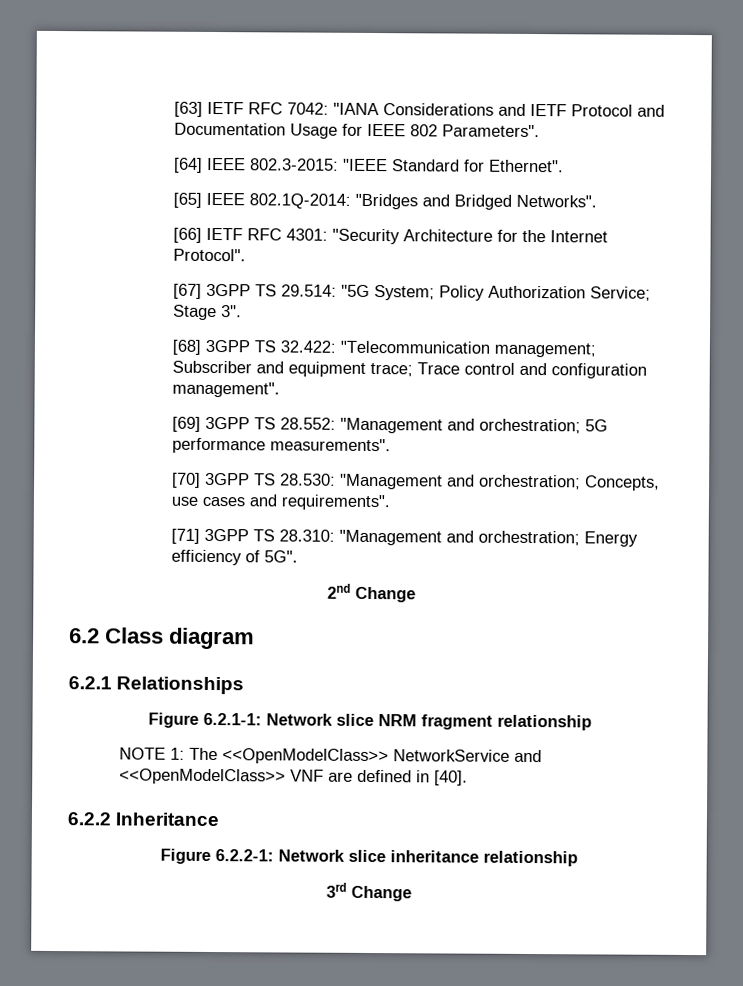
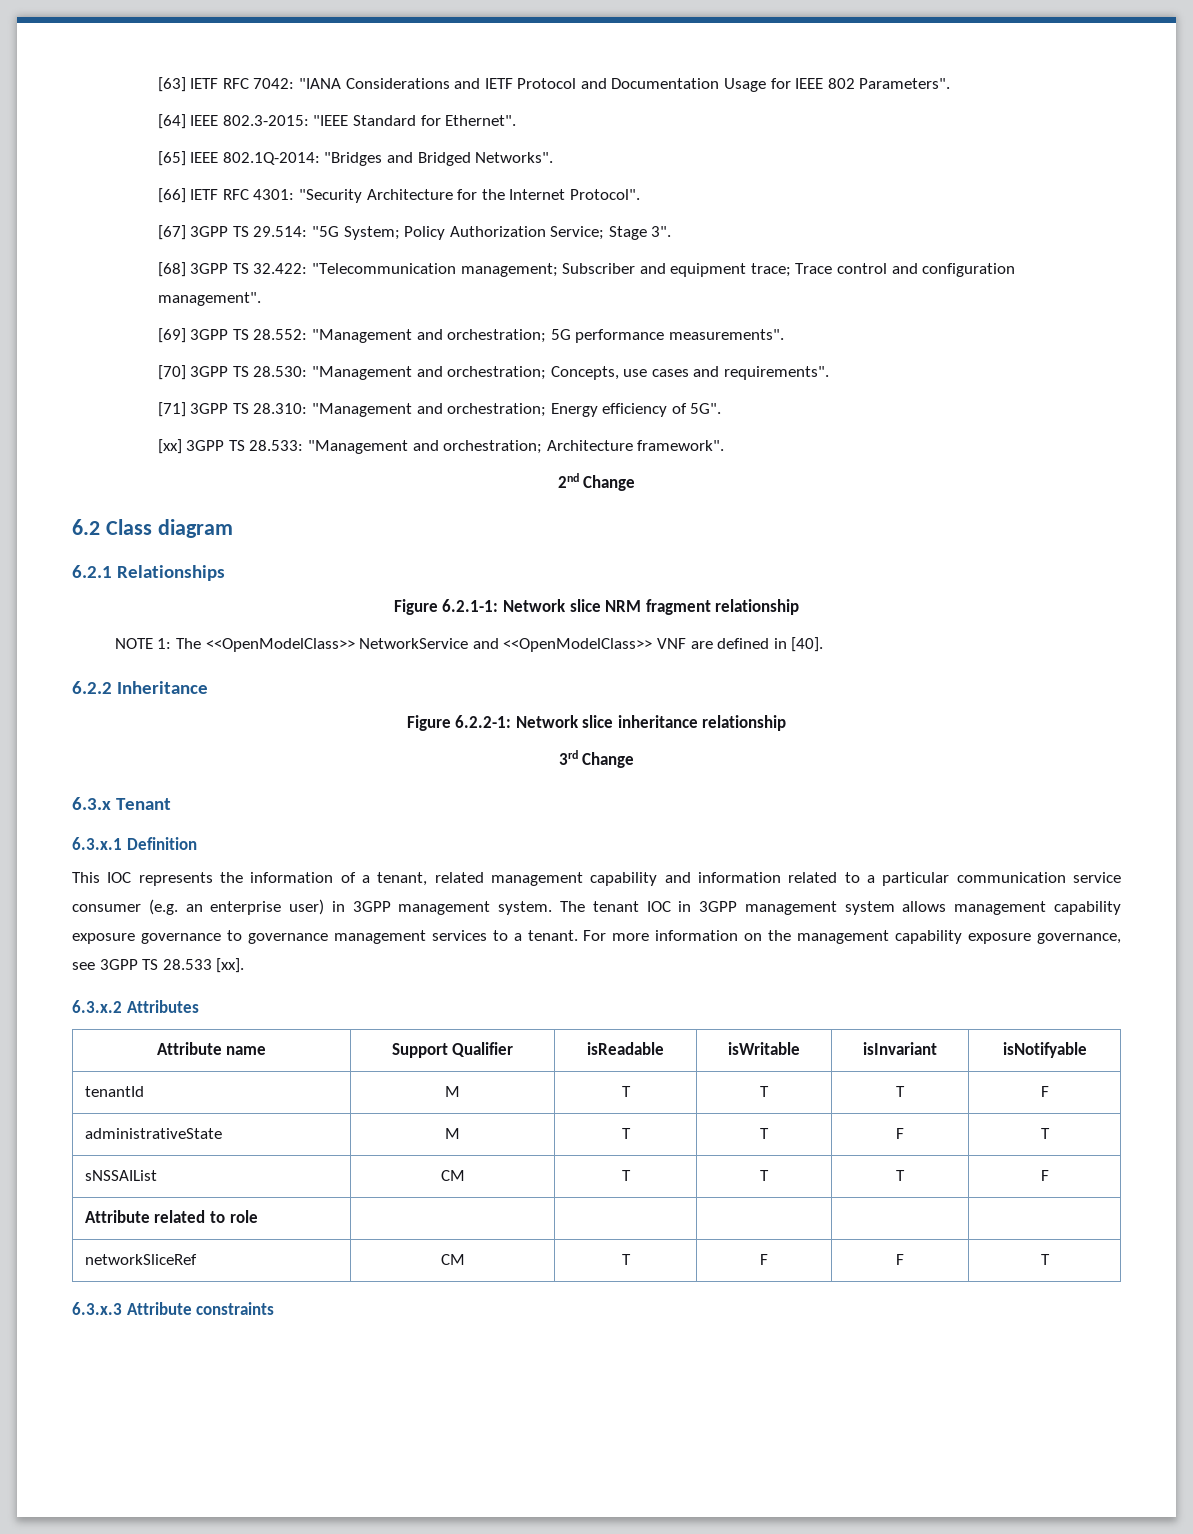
+ [xx] 3GPP TS 28.533: "Management and orchestration; Architecture framework".
+ 6.3.x Tenant
+ 6.3.x.1 Definition
+ This IOC represents the information of a tenant, related management capability and information related to a particular communication service consumer (e.g. an enterprise user) in 3GPP management system. The tenant IOC in 3GPP management system allows management capability exposure governance to governance management services to a tenant. For more information on the management capability exposure governance, see 3GPP TS 28.533 [xx].
+ 6.3.x.2 Attributes
+ Attribute name | Support Qualifier | isReadable | isWritable | isInvariant | isNotifyable
+ tenantId | M | T | T | T | F
+ administrativeState | M | T | T | F | T
+ sNSSAIList | CM | T | T | T | F
+ Attribute related to role | | | | |
+ networkSliceRef | CM | T | F | F | T
+ 6.3.x.3 Attribute constraints

